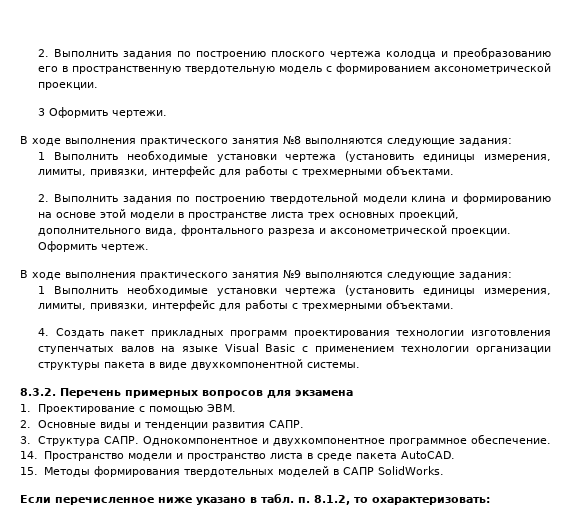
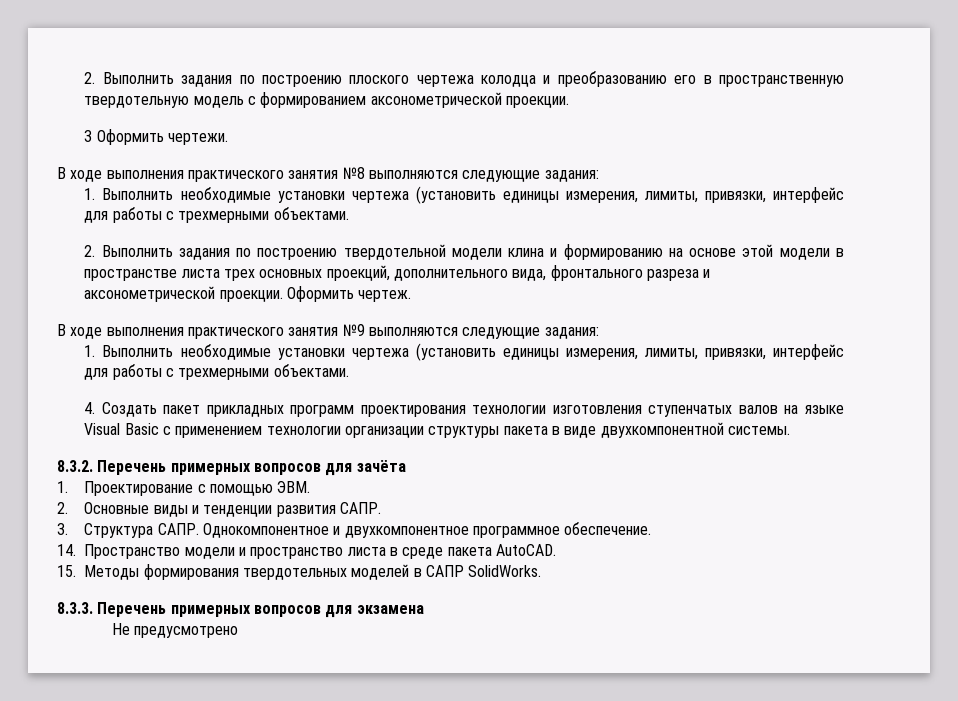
  В ходе выполнения практического занятия №8 выполняются следующие задания:
- 1 Выполнить необходимые установки чертежа (установить единицы измерения, лимиты, привязки, интерфейс для работы с трехмерными объектами.
+ 1. Выполнить необходимые установки чертежа (установить единицы измерения, лимиты, привязки, интерфейс для работы с трехмерными объектами.
  В ходе выполнения практического занятия №9 выполняются следующие задания:
- 1 Выполнить необходимые установки чертежа (установить единицы измерения, лимиты, привязки, интерфейс для работы с трехмерными объектами.
+ 1. Выполнить необходимые установки чертежа (установить единицы измерения, лимиты, привязки, интерфейс для работы с трехмерными объектами.
- 8.3.2. Перечень примерных вопросов для экзамена
+ 8.3.2. Перечень примерных вопросов для зачёта
- Если перечисленное ниже указано в табл. п. 8.1.2, то охарактеризовать:
+ 8.3.3. Перечень примерных вопросов для экзамена
+ Не предусмотрено

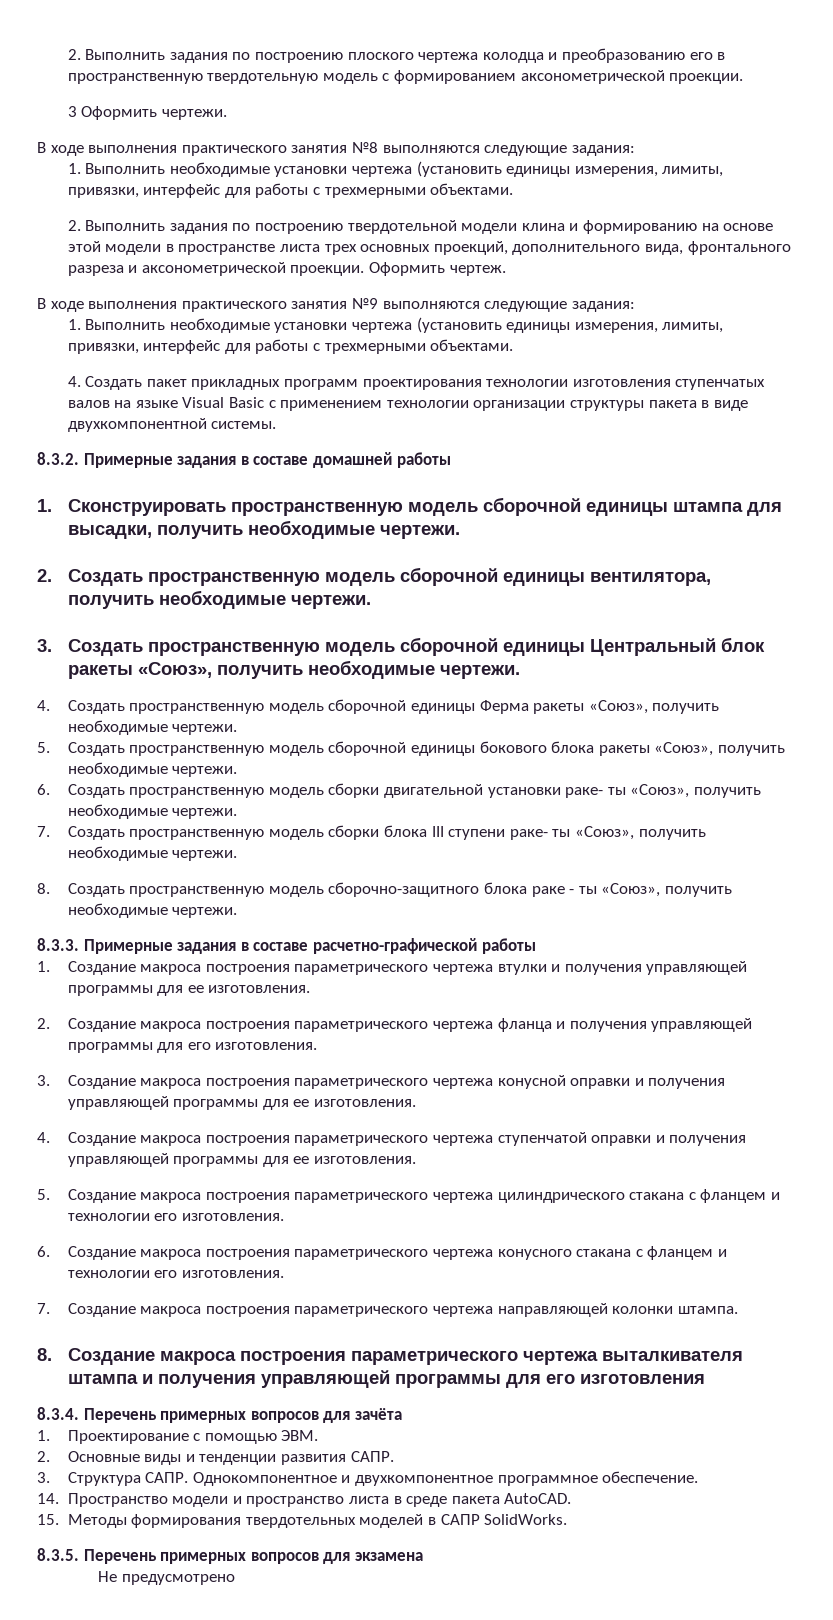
- 8.3.2. Перечень примерных вопросов для зачёта
+ 8.3.2. Примерные задания в составе домашней работы
+ 1. Сконструировать пространственную модель сборочной единицы штампа для высадки, получить необходимые чертежи.
+ 2. Создать пространственную модель сборочной единицы вентилятора, получить необходимые чертежи.
+ 3. Создать пространственную модель сборочной единицы Центральный блок ракеты «Союз», получить необходимые чертежи.
+ 4. Создать пространственную модель сборочной единицы Ферма ракеты «Союз», получить необходимые чертежи.
+ 5. Создать пространственную модель сборочной единицы бокового блока ракеты «Союз», получить необходимые чертежи.
+ 6. Создать пространственную модель сборки двигательной установки раке- ты «Союз», получить необходимые чертежи.
+ 7. Создать пространственную модель сборки блока III ступени раке- ты «Союз», получить необходимые чертежи.
+ 8. Создать пространственную модель сборочно-защитного блока раке - ты «Союз», получить необходимые чертежи.
+ 8.3.3. Примерные задания в составе расчетно-графической работы
+ 1. Создание макроса построения параметрического чертежа втулки и получения управляющей программы для ее изготовления.
+ 2. Создание макроса построения параметрического чертежа фланца и получения управляющей программы для его изготовления.
+ 3. Создание макроса построения параметрического чертежа конусной оправки и получения управляющей программы для ее изготовления.
+ 4. Создание макроса построения параметрического чертежа ступенчатой оправки и получения управляющей программы для ее изготовления.
+ 5. Создание макроса построения параметрического чертежа цилиндрического стакана с фланцем и технологии его изготовления.
+ 6. Создание макроса построения параметрического чертежа конусного стакана с фланцем и технологии его изготовления.
+ 7. Создание макроса построения параметрического чертежа направляющей колонки штампа.
+ 8. Создание макроса построения параметрического чертежа выталкивателя штампа и получения управляющей программы для его изготовления
+ 8.3.4. Перечень примерных вопросов для зачёта
- 8.3.3. Перечень примерных вопросов для экзамена
+ 8.3.5. Перечень примерных вопросов для экзамена

